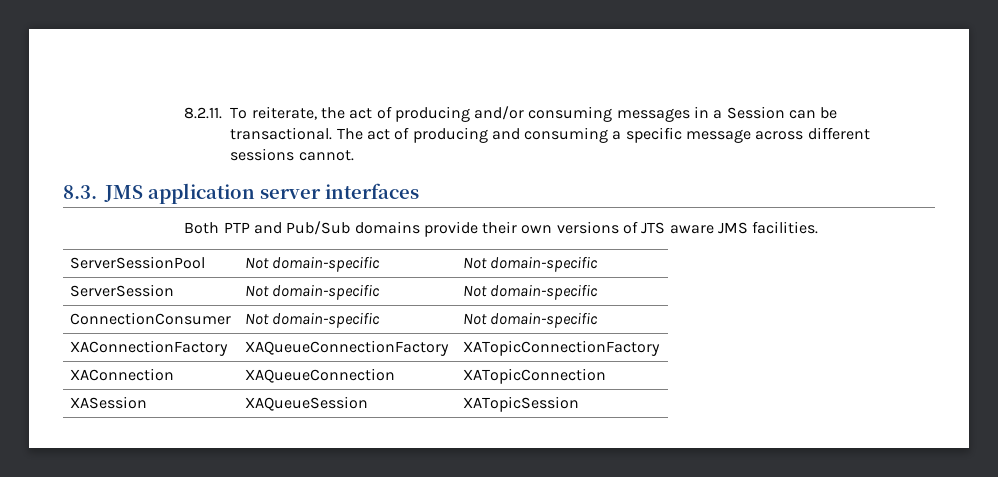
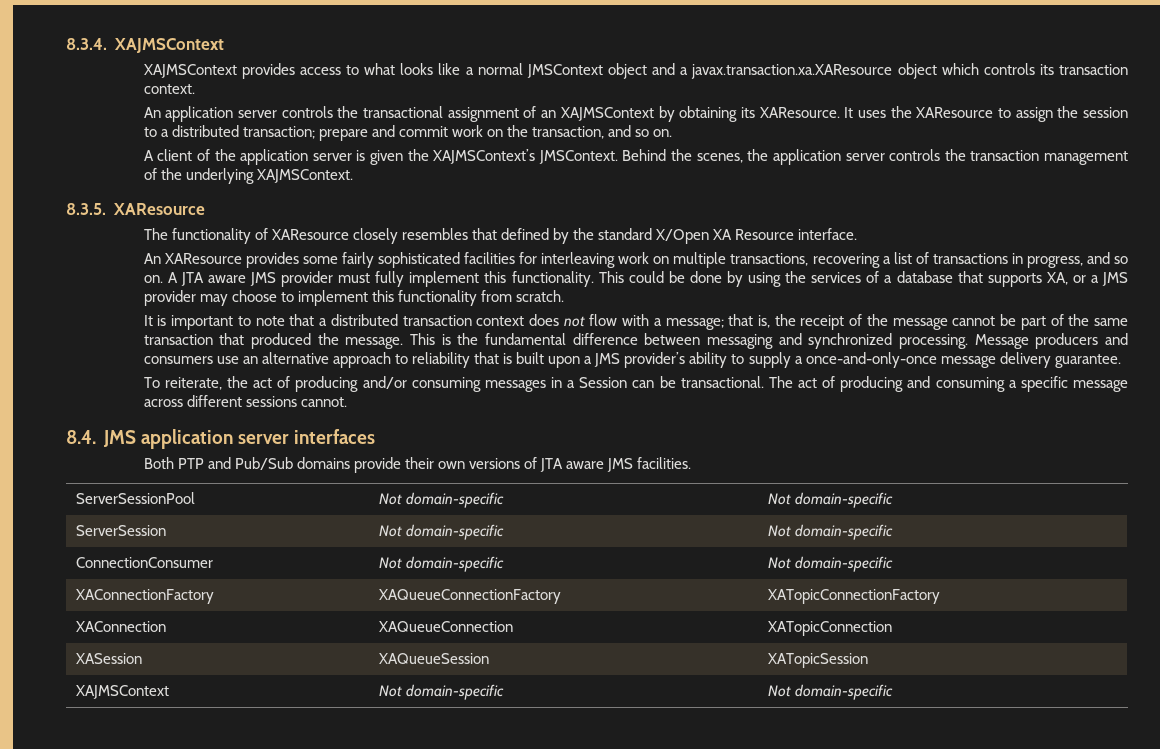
- 8.2.11. To reiterate, the act of producing and/or consuming messages in a Session can be transactional.
+ 8.3.4. XAJMSContext
+ XAJMSContext provides access to what looks like a normal JMSContext object and a javax.transaction.xa.XAResource object which controls its transaction context.
+ An application server controls the transactional assignment of an XAJMSContext by obtaining its XAResource. It uses the XAResource to assign the session to a distributed transaction; prepare and commit work on the transaction, and so on.
+ A client of the application server is given the XAJMSContext’s JMSContext. Behind the scenes, the application server controls the transaction management of the underlying XAJMSContext.
+ 8.3.5. XAResource
+ The functionality of XAResource closely resembles that defined by the standard X/Open XA Resource interface.
+ An XAResource provides some fairly sophisticated facilities for interleaving work on multiple transactions, recovering a list of transactions in progress, and so on. A JTA aware JMS provider must fully implement this functionality. This could be done by using the services of a database that supports XA, or a JMS provider may choose to implement this functionality from scratch.
+ It is important to note that a distributed transaction context does not flow with a message; that is, the receipt of the message cannot be part of the same transaction that produced the message. This is the fundamental difference between messaging and synchronized processing. Message producers and consumers use an alternative approach to reliability that is built upon a JMS provider’s ability to supply a once-and-only-once message delivery guarantee.
+ To reiterate, the act of producing and/or consuming messages in a Session can be transactional.
- 8.3. JMS application server interfaces
+ 8.4. JMS application server interfaces
- Both PTP and Pub/Sub domains provide their own versions of JTS aware JMS facilities.
+ Both PTP and Pub/Sub domains provide their own versions of JTA aware JMS facilities.
+ XAJMSContext | Not domain-specific | Not domain-specific

